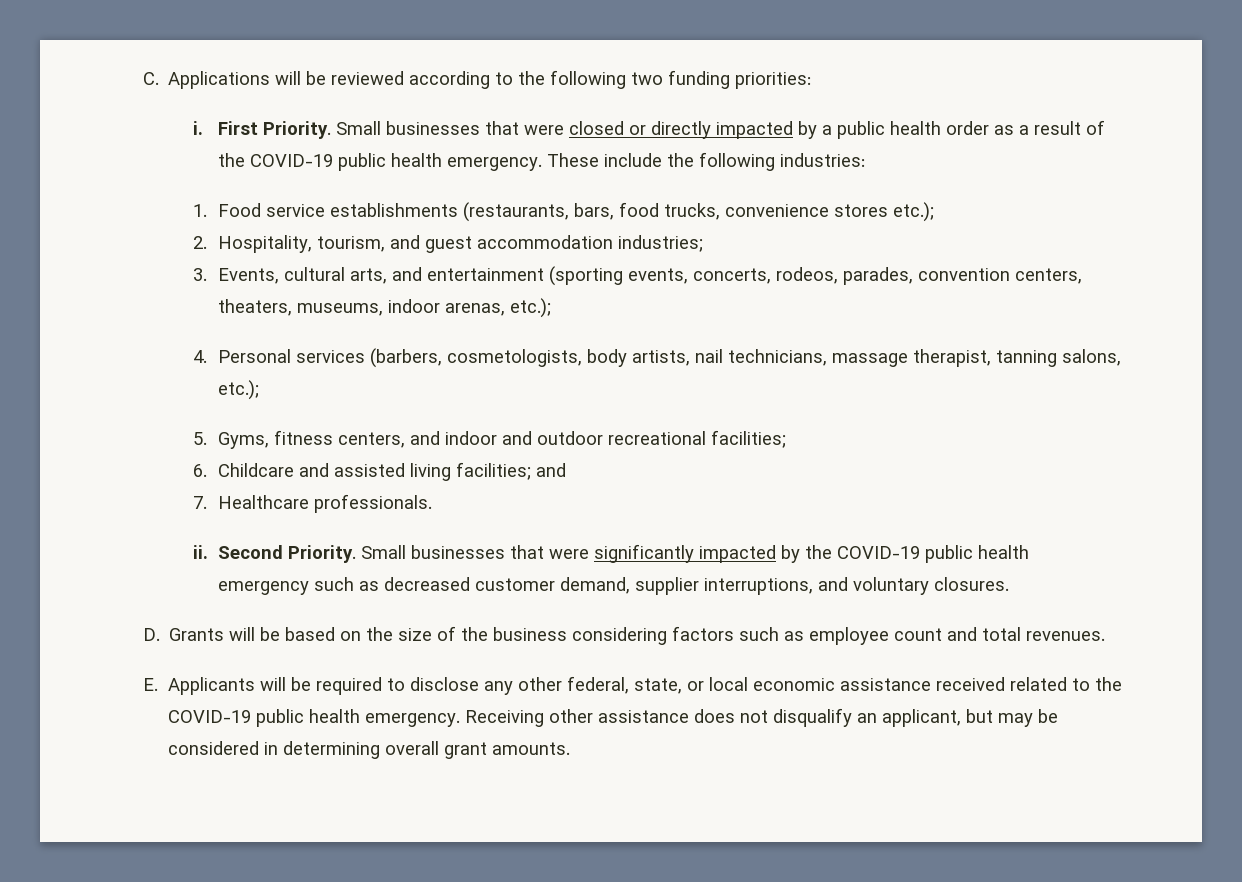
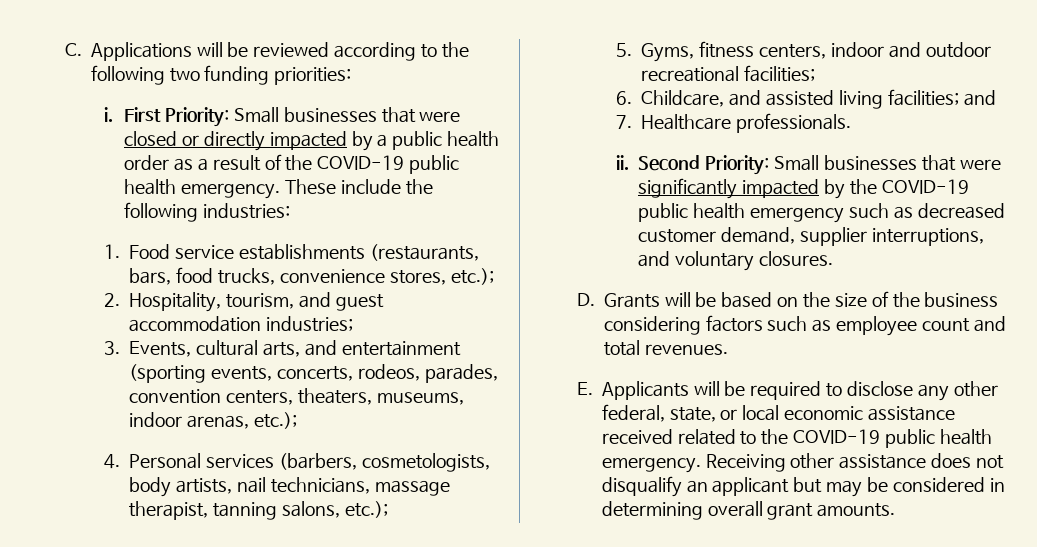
- First Priority. Small businesses that were closed or directly impacted by a public health order as a result of the COVID-19 public health emergency.
+ First Priority: Small businesses that were closed or directly impacted by a public health order as a result of the COVID-19 public health emergency.
- 1. Food service establishments (restaurants, bars, food trucks, convenience stores etc.);
+ 1. Food service establishments (restaurants, bars, food trucks, convenience stores, etc.);
- 5. Gyms, fitness centers, and indoor and outdoor recreational facilities;
+ 5. Gyms, fitness centers, indoor and outdoor recreational facilities;
- 6. Childcare and assisted living facilities; and
+ 6. Childcare, and assisted living facilities; and
- Second Priority. Small businesses that were significantly impacted by the COVID-19 public health emergency such as decreased customer demand, supplier interruptions, and voluntary closures.
+ Second Priority: Small businesses that were significantly impacted by the COVID-19 public health emergency such as decreased customer demand, supplier interruptions, and voluntary closures.
- Receiving other assistance does not disqualify an applicant, but may be considered in determining overall grant amounts.
+ Receiving other assistance does not disqualify an applicant but may be considered in determining overall grant amounts.

